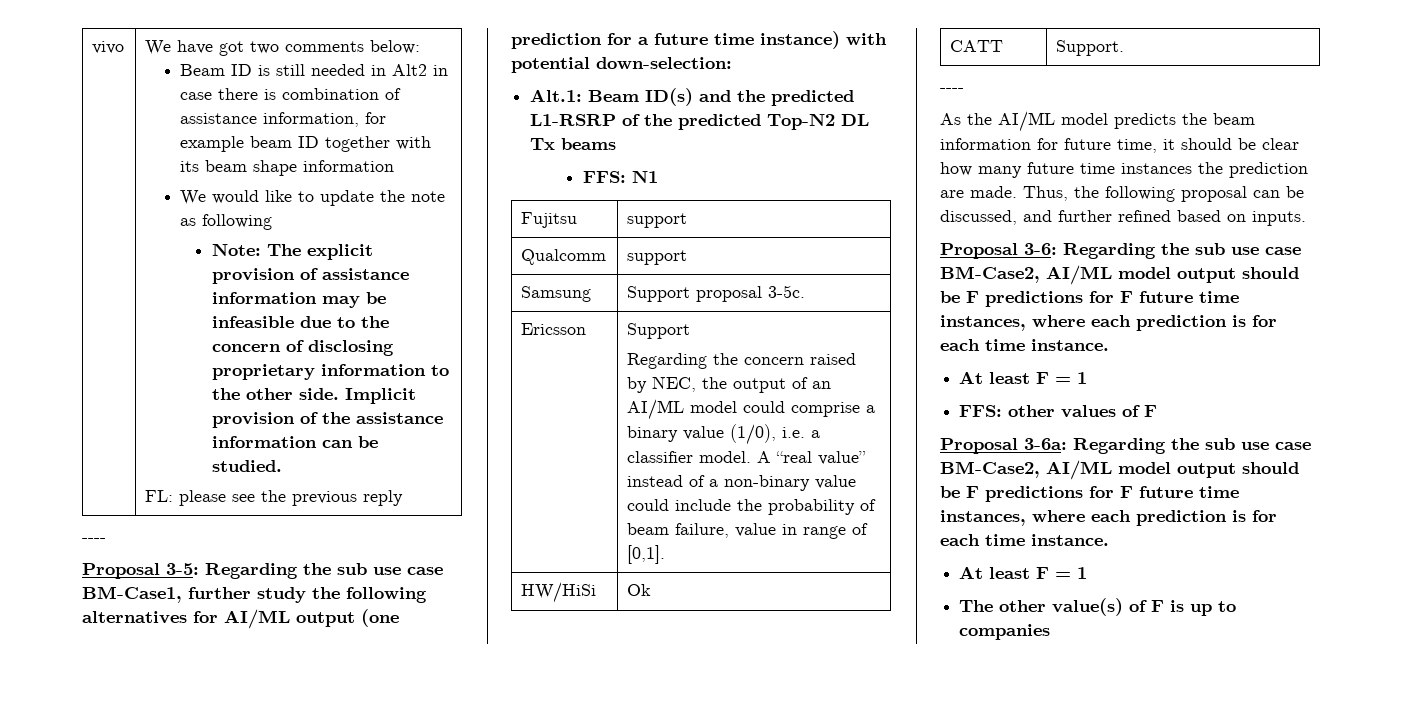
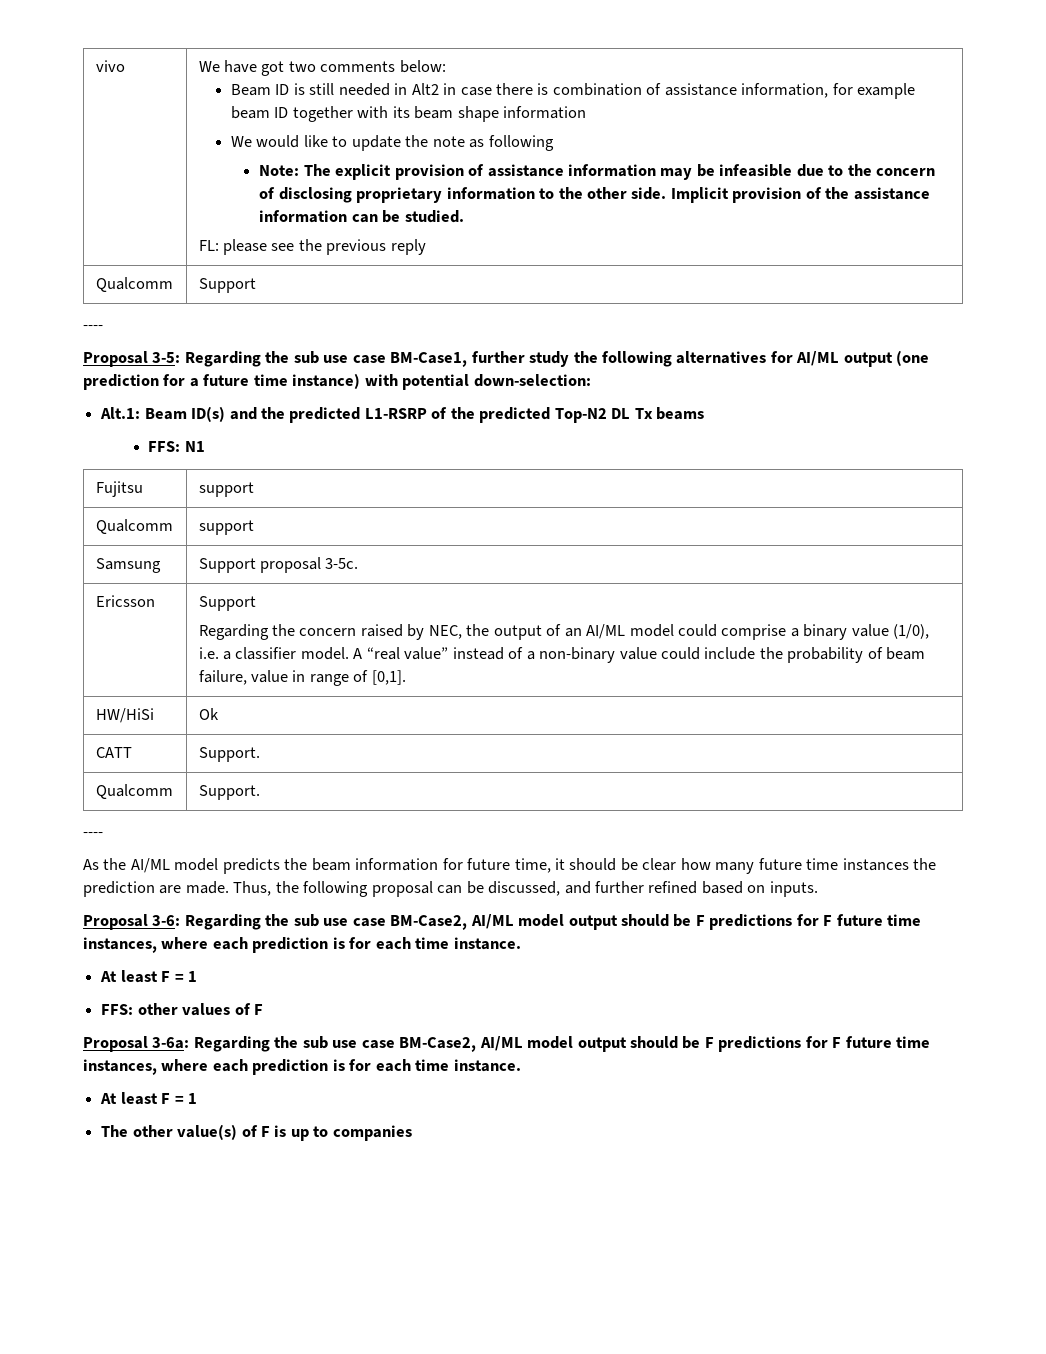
+ Qualcomm | Support
+ Qualcomm | Support.

